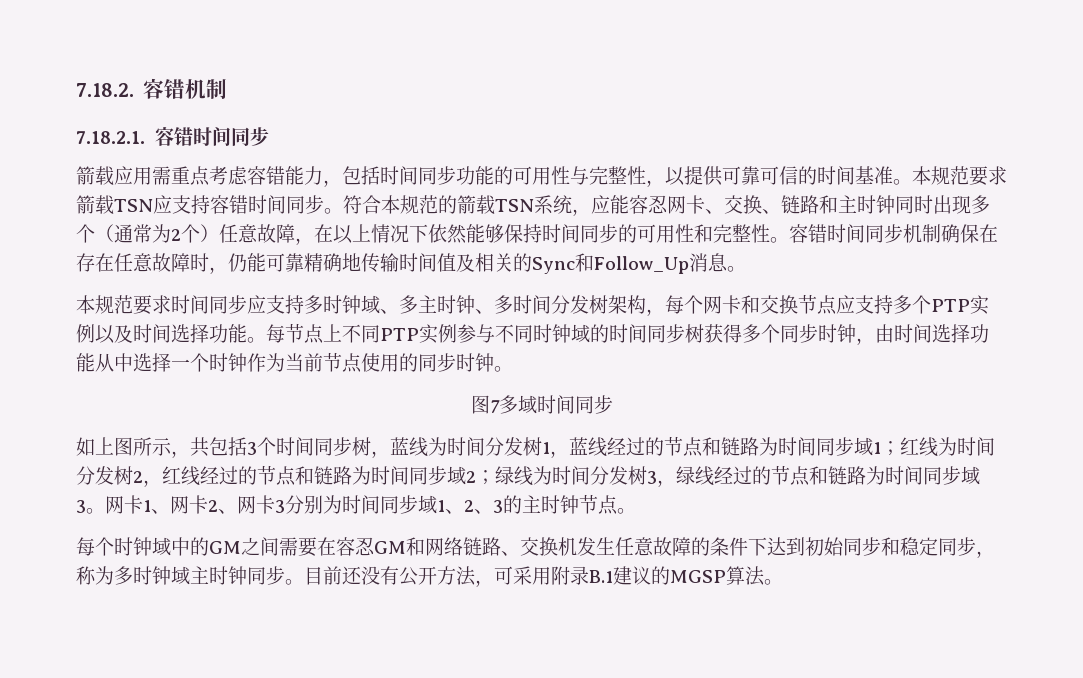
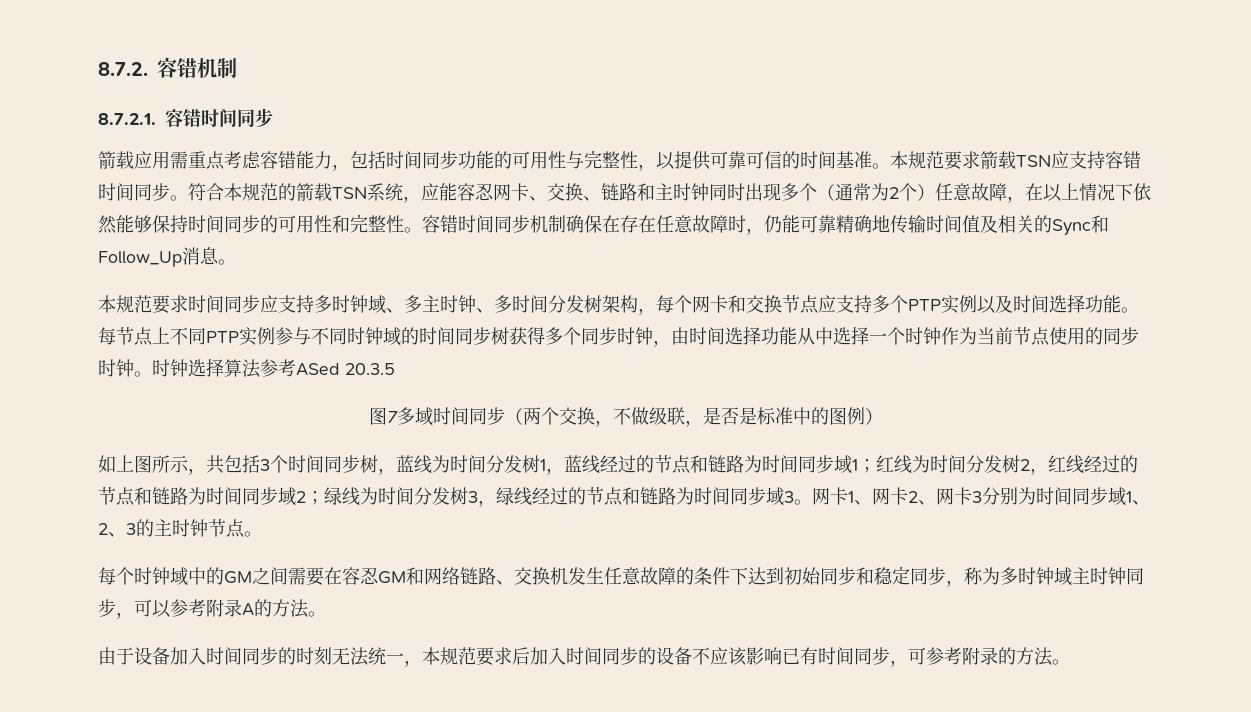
- 7.18.2.容错机制
+ 8.7.2.容错机制
- 7.18.2.1.容错时间同步
+ 8.7.2.1.容错时间同步
+ 时钟选择算法参考ASed 20.3.5
- 图7多域时间同步
+ 图7多域时间同步（两个交换，不做级联，是否是标准中的图例）
- 每个时钟域中的GM之间需要在容忍GM和网络链路、交换机发生任意故障的条件下达到初始同步和稳定同步，称为多时钟域主时钟同步。目前还没有公开方法，可采用附录B.1建议的MGSP算法。
+ 每个时钟域中的GM之间需要在容忍GM和网络链路、交换机发生任意故障的条件下达到初始同步和稳定同步，称为多时钟域主时钟同步，可以参考附录A的方法。
+ 由于设备加入时间同步的时刻无法统一，本规范要求后加入时间同步的设备不应该影响已有时间同步，可参考附录的方法。

